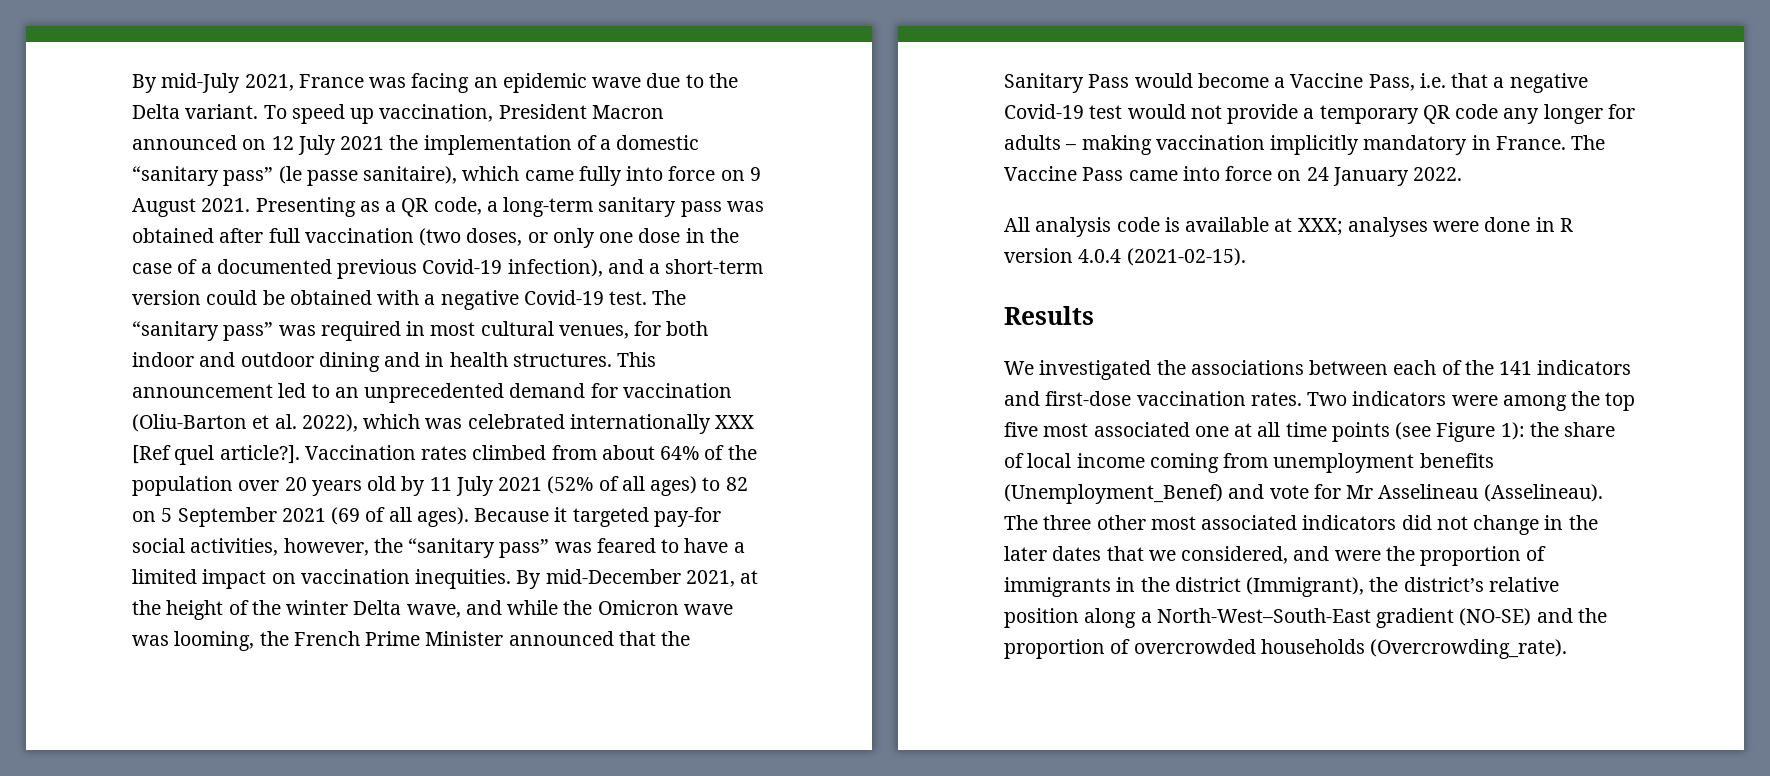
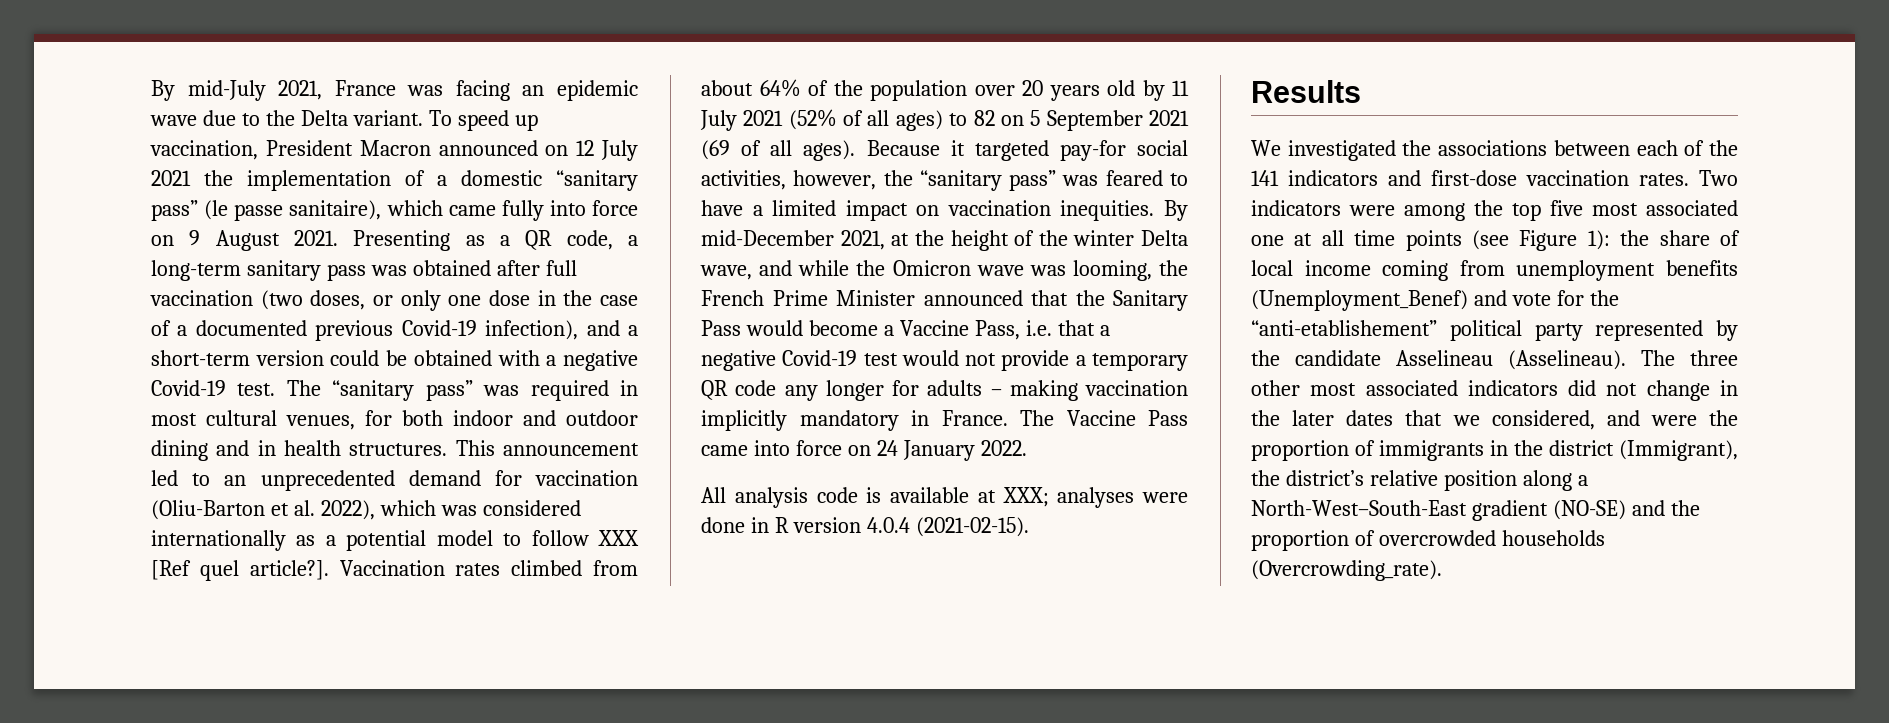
- This announcement led to an unprecedented demand for vaccination (Oliu-Barton et al. 2022), which was celebrated internationally XXX [Ref quel article?].
+ This announcement led to an unprecedented demand for vaccination (Oliu-Barton et al. 2022), which was considered internationally as a potential model to follow XXX [Ref quel article?].
- Two indicators were among the top five most associated one at all time points (see Figure 1): the share of local income coming from unemployment benefits (Unemployment_Benef) and vote for Mr Asselineau (Asselineau).
+ Two indicators were among the top five most associated one at all time points (see Figure 1): the share of local income coming from unemployment benefits (Unemployment_Benef) and vote for the “anti-etablishement” political party represented by the candidate Asselineau (Asselineau).

